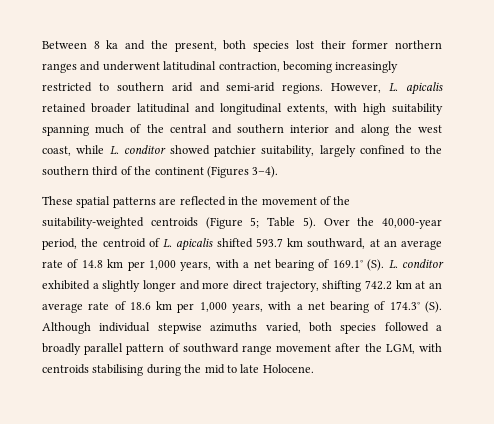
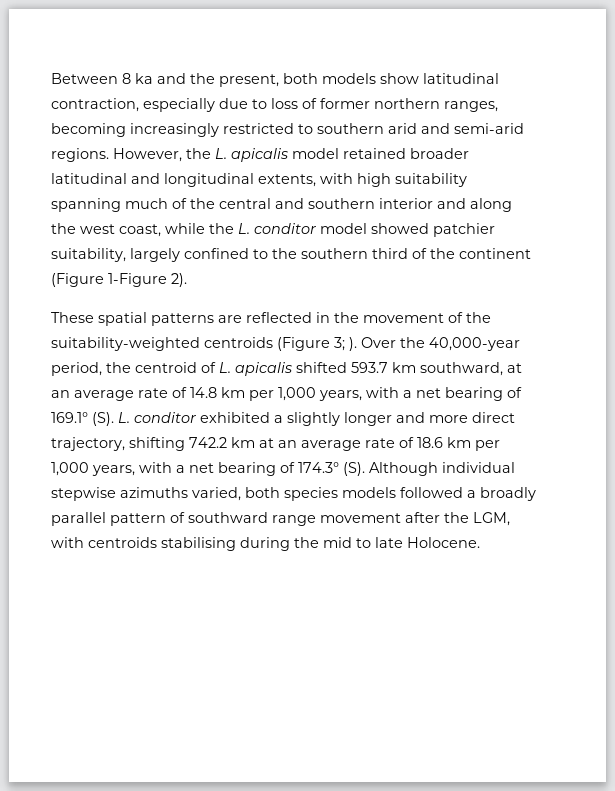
- Between 8 ka and the present, both species lost their former northern ranges and underwent latitudinal contraction, becoming increasingly restricted to southern arid and semi-arid regions.
+ Between 8 ka and the present, both models show latitudinal contraction, especially due to loss of former northern ranges, becoming increasingly restricted to southern arid and semi-arid regions.
- However, L. apicalis retained broader latitudinal and longitudinal extents, with high suitability spanning much of the central and southern interior and along the west coast, while L. conditor showed patchier suitability, largely confined to the southern third of the continent (Figures 3–4).
+ However, the L. apicalis model retained broader latitudinal and longitudinal extents, with high suitability spanning much of the central and southern interior and along the west coast, while the L. conditor model showed patchier suitability, largely confined to the southern third of the continent (Figure 1-Figure 2).
- These spatial patterns are reflected in the movement of the suitability-weighted centroids (Figure 5; Table 5).
+ These spatial patterns are reflected in the movement of the suitability-weighted centroids (Figure 3; ).
- Over the 40,000-year period, the centroid of L. apicalis shifted 593.7 km southward, at an average rate of 14.8 km per 1,000 years, with a net bearing of 169.1° (S). L. conditor exhibited a slightly longer and more direct trajectory, shifting 742.2 km at an average rate of 18.6 km per 1,000 years, with a net bearing of 174.3° (S). Although individual stepwise azimuths varied, both species followed a broadly parallel pattern of southward range movement after the LGM, with centroids stabilising during the mid to late Holocene.
+ Over the 40,000-year period, the centroid of L. apicalis shifted 593.7 km southward, at an average rate of 14.8 km per 1,000 years, with a net bearing of 169.1° (S). L. conditor exhibited a slightly longer and more direct trajectory, shifting 742.2 km at an average rate of 18.6 km per 1,000 years, with a net bearing of 174.3° (S). Although individual stepwise azimuths varied, both species models followed a broadly parallel pattern of southward range movement after the LGM, with centroids stabilising during the mid to late Holocene.

